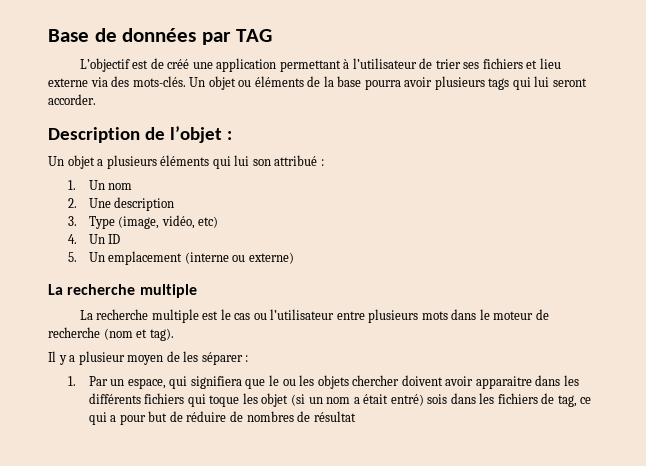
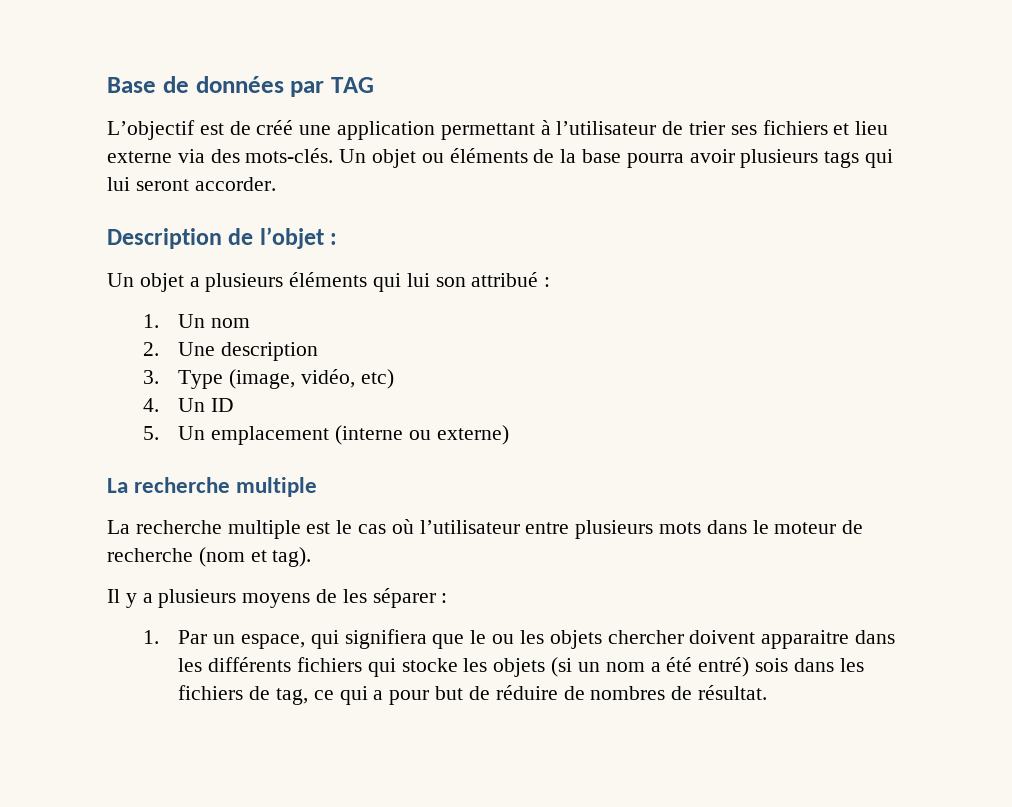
- La recherche multiple est le cas ou l’utilisateur entre plusieurs mots dans le moteur de recherche (nom et tag).
+ La recherche multiple est le cas où l’utilisateur entre plusieurs mots dans le moteur de recherche (nom et tag).
- Il y a plusieur moyen de les séparer :
+ Il y a plusieurs moyens de les séparer :
- 1. Par un espace, qui signifiera que le ou les objets chercher doivent avoir apparaitre dans les différents fichiers qui toque les objet (si un nom a était entré) sois dans les fichiers de tag, ce qui a pour but de réduire de nombres de résultat
+ 1. Par un espace, qui signifiera que le ou les objets chercher doivent apparaitre dans les différents fichiers qui stocke les objets (si un nom a été entré) sois dans les fichiers de tag, ce qui a pour but de réduire de nombres de résultat.

